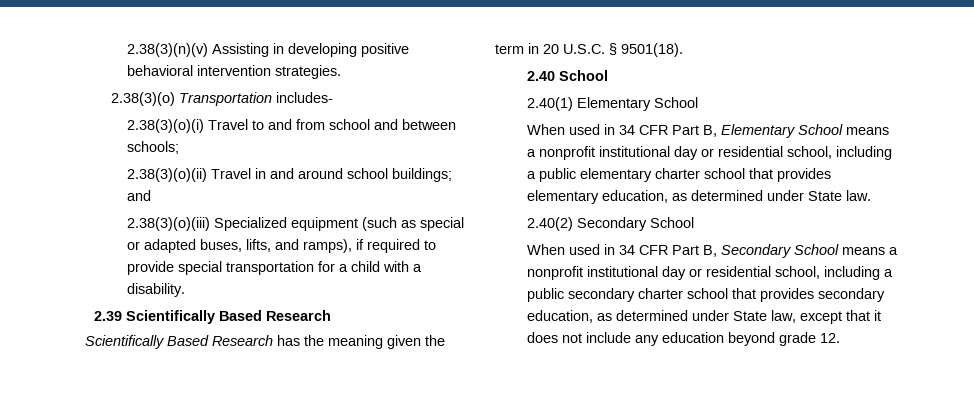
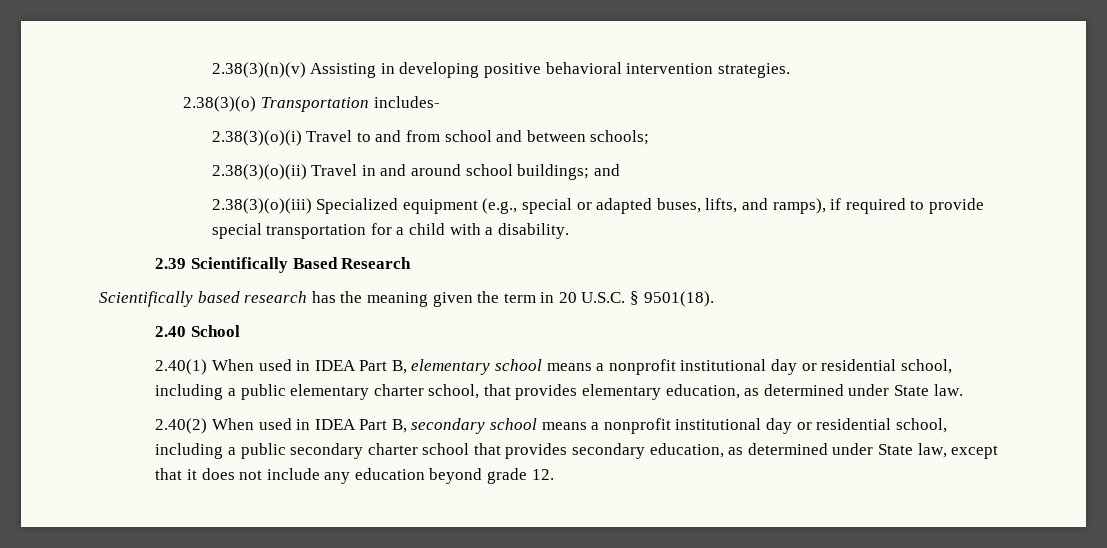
- 2.38(3)(o)(iii) Specialized equipment (such as special or adapted buses, lifts, and ramps), if required to provide special transportation for a child with a disability.
+ 2.38(3)(o)(iii) Specialized equipment (e.g., special or adapted buses, lifts, and ramps), if required to provide special transportation for a child with a disability.
- Scientifically Based Research has the meaning given the term in 20 U.S.C. § 9501(18).
+ Scientifically based research has the meaning given the term in 20 U.S.C. § 9501(18).
- 2.40(1) Elementary School
- When used in 34 CFR Part B, Elementary School means a nonprofit institutional day or residential school, including a public elementary charter school that provides elementary education, as determined under State law.
+ 2.40(1) When used in IDEA Part B, elementary school means a nonprofit institutional day or residential school, including a public elementary charter school, that provides elementary education, as determined under State law.
- 2.40(2) Secondary School
- When used in 34 CFR Part B, Secondary School means a nonprofit institutional day or residential school, including a public secondary charter school that provides secondary education, as determined under State law, except that it does not include any education beyond grade 12.
+ 2.40(2) When used in IDEA Part B, secondary school means a nonprofit institutional day or residential school, including a public secondary charter school that provides secondary education, as determined under State law, except that it does not include any education beyond grade 12.

